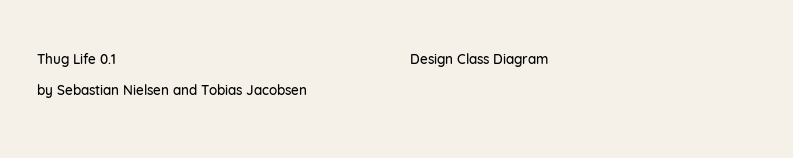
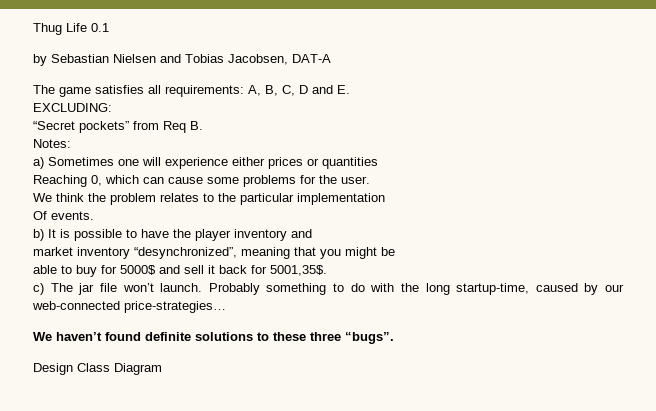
- by Sebastian Nielsen and Tobias Jacobsen
+ by Sebastian Nielsen and Tobias Jacobsen, DAT-A
+ The game satisfies all requirements: A, B, C, D and E.
+ EXCLUDING:
+ “Secret pockets” from Req B.
+ Notes:
+ a) Sometimes one will experience either prices or quantities
+ Reaching 0, which can cause some problems for the user.
+ We think the problem relates to the particular implementation
+ Of events.
+ b) It is possible to have the player inventory and
+ market inventory “desynchronized”, meaning that you might be
+ able to buy for 5000$ and sell it back for 5001,35$.
+ c) The jar file won’t launch. Probably something to do with the long startup-time, caused by our web-connected price-strategies…
+ We haven’t found definite solutions to these three “bugs”.

